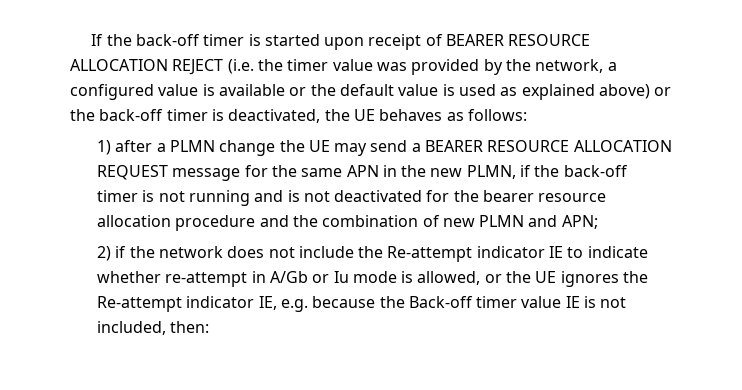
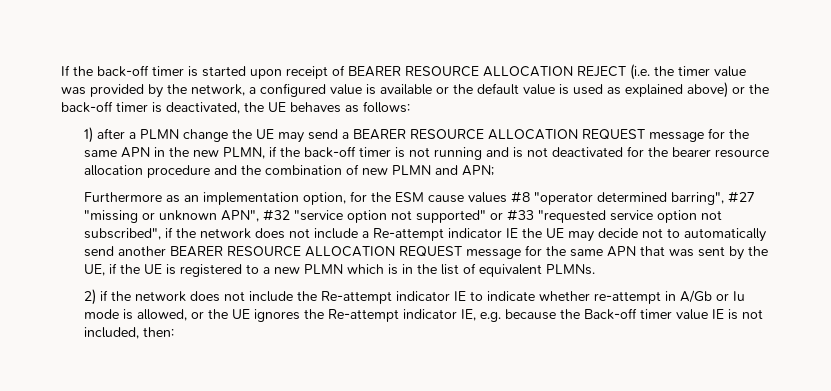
+ Furthermore as an implementation option, for the ESM cause values #8 "operator determined barring", #27 "missing or unknown APN", #32 "service option not supported" or #33 "requested service option not subscribed", if the network does not include a Re-attempt indicator IE the UE may decide not to automatically send another BEARER RESOURCE ALLOCATION REQUEST message for the same APN that was sent by the UE, if the UE is registered to a new PLMN which is in the list of equivalent PLMNs.

